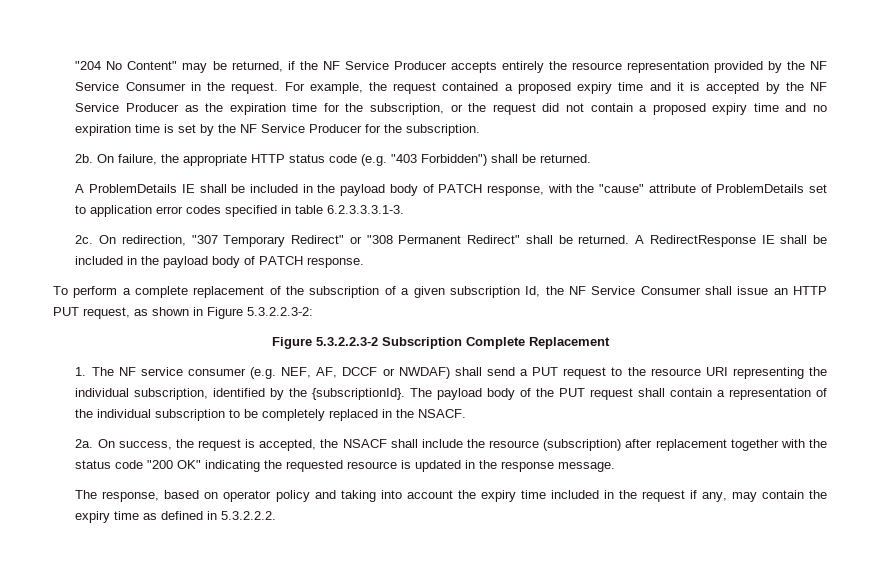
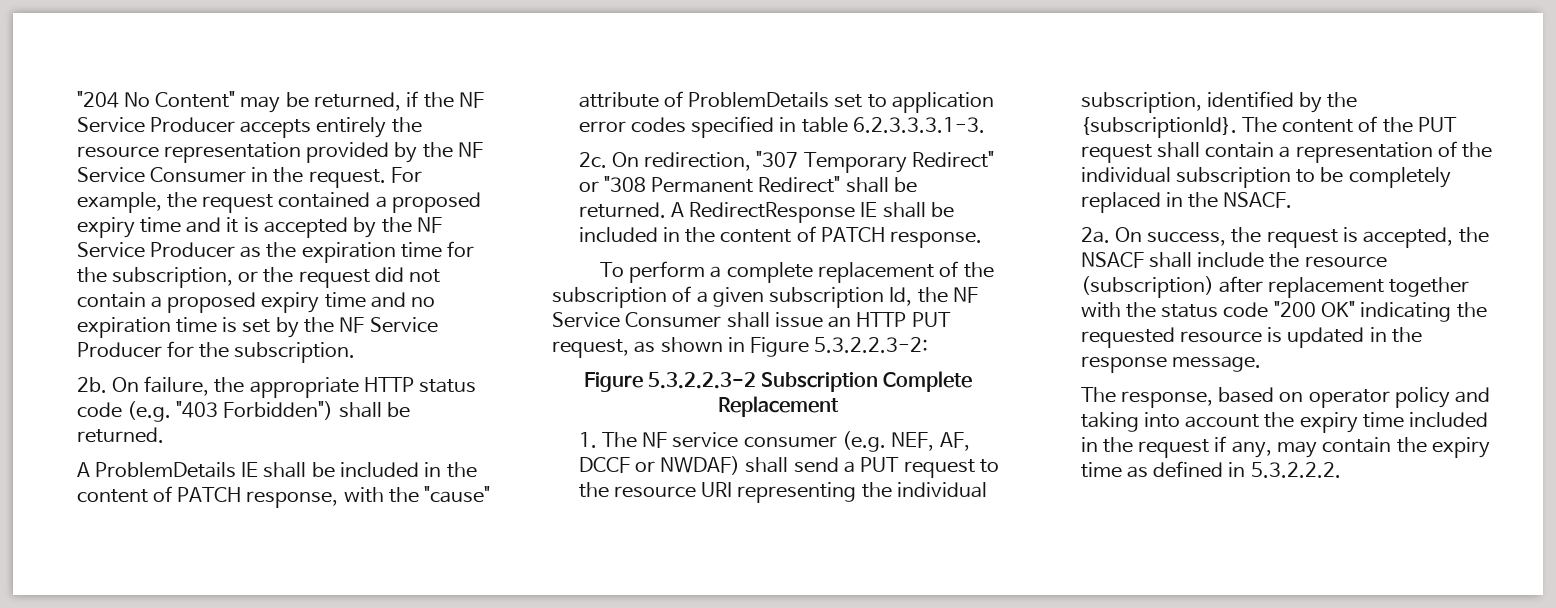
- A ProblemDetails IE shall be included in the payload body of PATCH response, with the "cause" attribute of ProblemDetails set to application error codes specified in table 6.2.3.3.3.1-3.
+ A ProblemDetails IE shall be included in the content of PATCH response, with the "cause" attribute of ProblemDetails set to application error codes specified in table 6.2.3.3.3.1-3.
- A RedirectResponse IE shall be included in the payload body of PATCH response.
+ A RedirectResponse IE shall be included in the content of PATCH response.
- The payload body of the PUT request shall contain a representation of the individual subscription to be completely replaced in the NSACF.
+ The content of the PUT request shall contain a representation of the individual subscription to be completely replaced in the NSACF.

